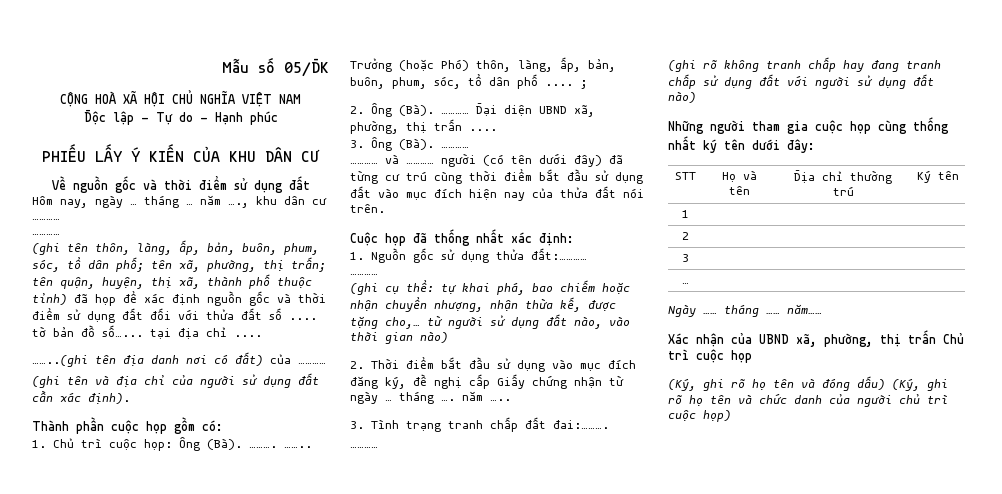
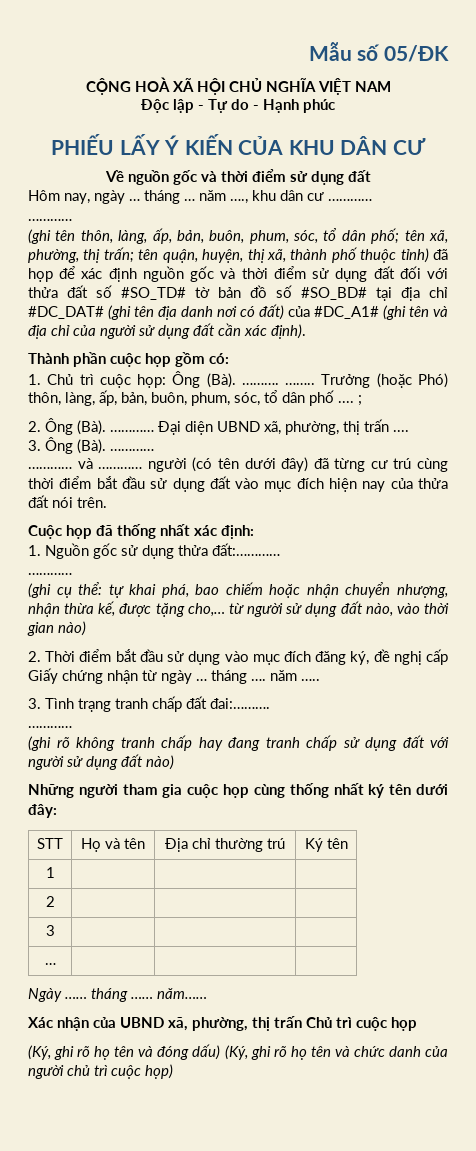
- tên quận, huyện, thị xã, thành phố thuộc tỉnh) đã họp để xác định nguồn gốc và thời điểm sử dụng đất đối với thửa đất số .... tờ bản đồ số…... tại địa chỉ ....
- ……..(ghi tên địa danh nơi có đất) của …………
- (ghi tên và địa chỉ của người sử dụng đất cần xác định).
+ tên quận, huyện, thị xã, thành phố thuộc tỉnh) đã họp để xác định nguồn gốc và thời điểm sử dụng đất đối với thửa đất số #SO_TD# tờ bản đồ số #SO_BD# tại địa chỉ #DC_DAT# (ghi tên địa danh nơi có đất) của #DC_A1# (ghi tên và địa chỉ của người sử dụng đất cần xác định).

